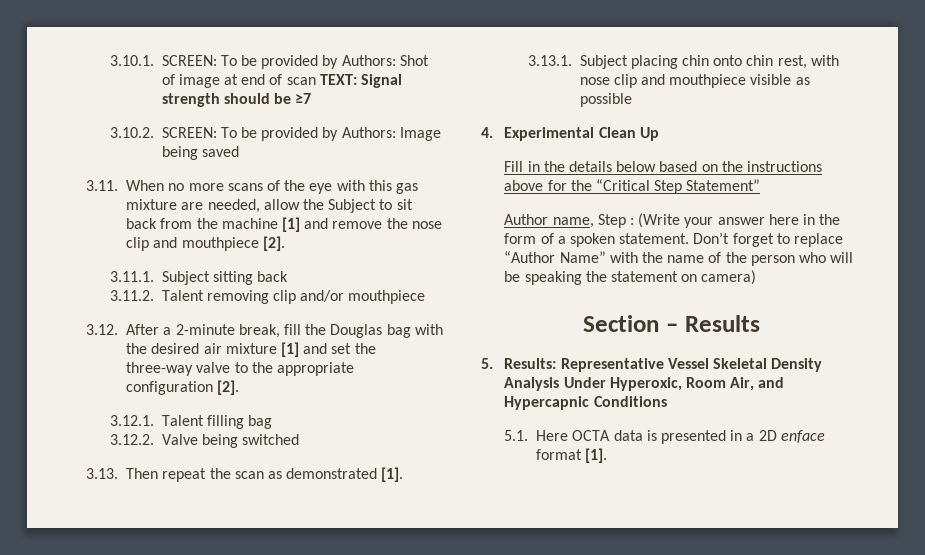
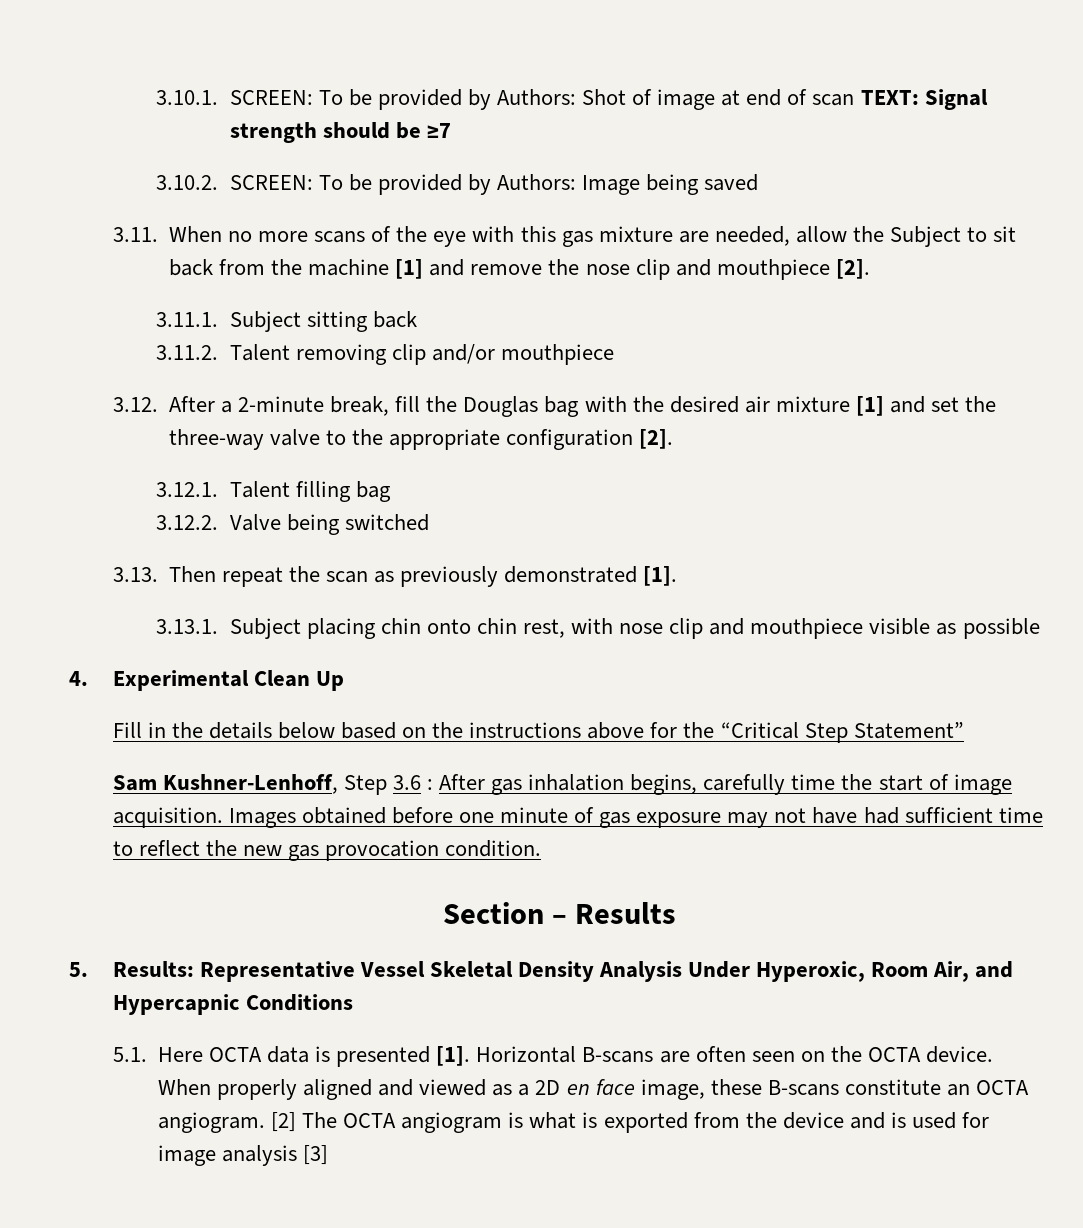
- 3.13. Then repeat the scan as demonstrated [1].
+ 3.13. Then repeat the scan as previously demonstrated [1].
- Author name, Step : (Write your answer here in the form of a spoken statement. Don’t forget to replace “Author Name” with the name of the person who will be speaking the statement on camera)
+ Sam Kushner-Lenhoff, Step 3.6 : After gas inhalation begins, carefully time the start of image acquisition. Images obtained before one minute of gas exposure may not have had sufficient time to reflect the new gas provocation condition.
- 5.1. Here OCTA data is presented in a 2D enface format [1].
+ 5.1. Here OCTA data is presented [1]. Horizontal B-scans are often seen on the OCTA device. When properly aligned and viewed as a 2D en face image, these B-scans constitute an OCTA angiogram. [2] The OCTA angiogram is what is exported from the device and is used for image analysis [3]

